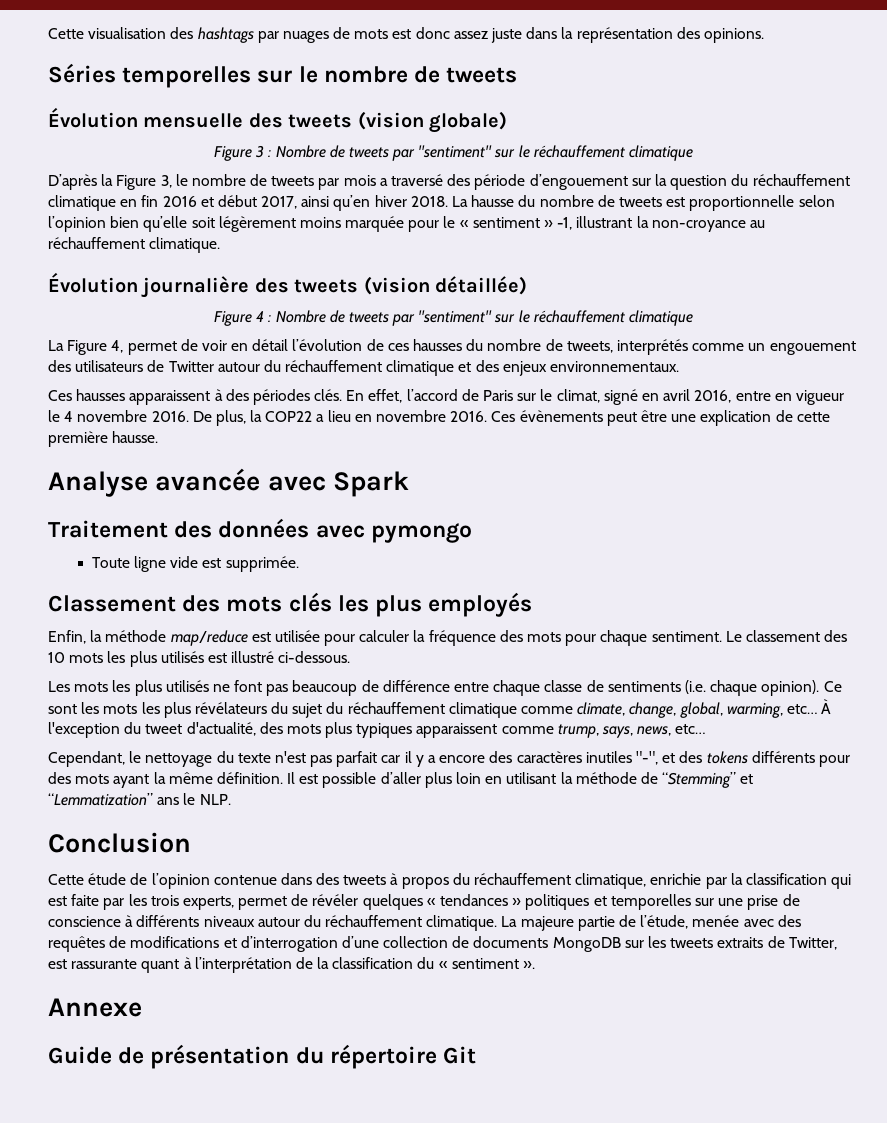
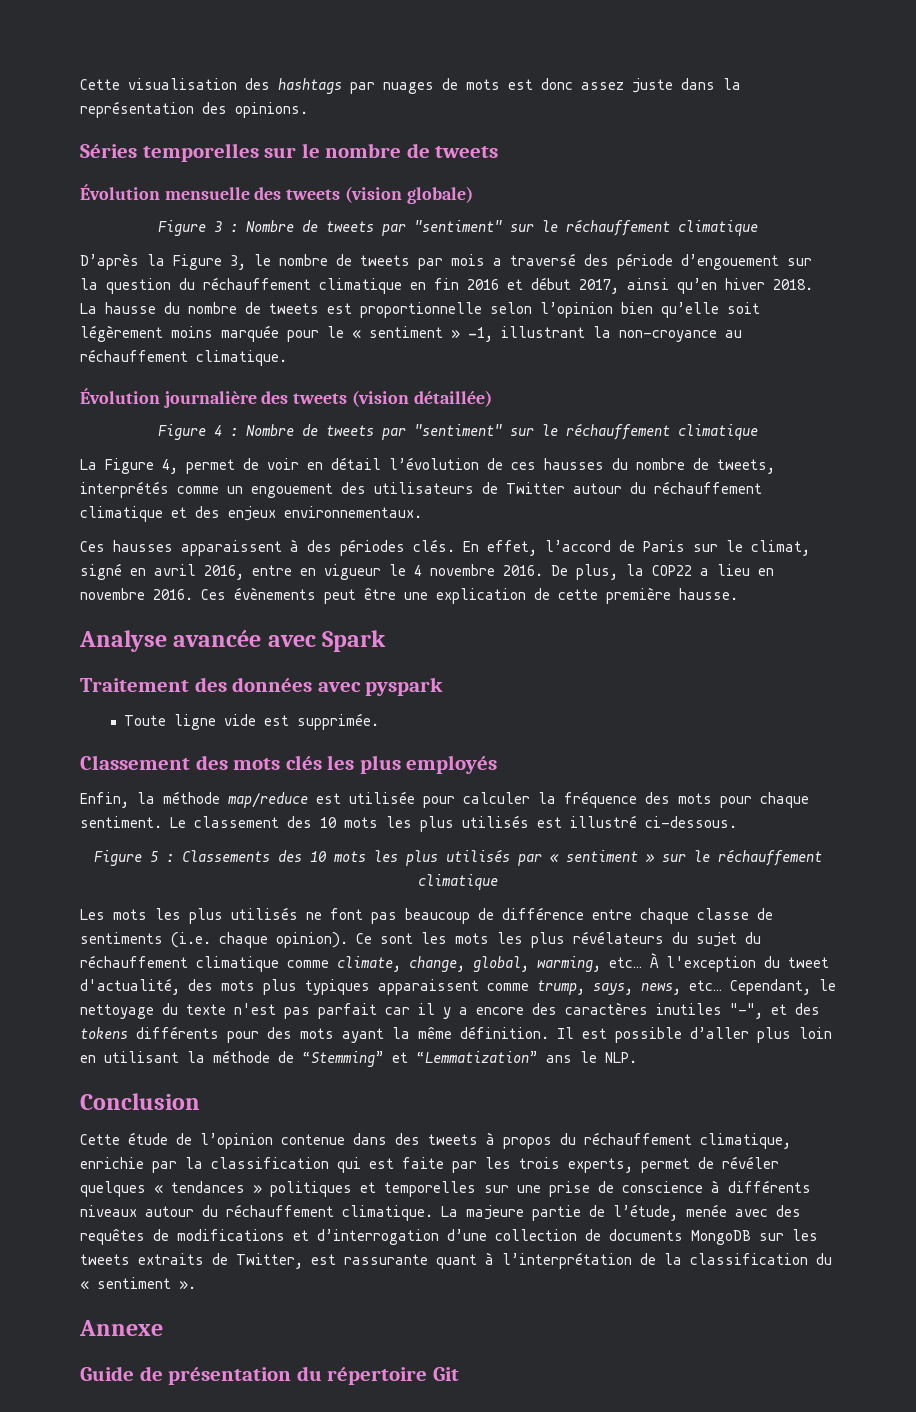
- Traitement des données avec pymongo
+ Traitement des données avec pyspark
+ Figure 5 : Classements des 10 mots les plus utilisés par « sentiment » sur le réchauffement climatique
- À l'exception du tweet d'actualité, des mots plus typiques apparaissent comme trump, says, news, etc…
- Cependant, le nettoyage du texte n'est pas parfait car il y a encore des caractères inutiles "-", et des tokens différents pour des mots ayant la même définition.
+ À l'exception du tweet d'actualité, des mots plus typiques apparaissent comme trump, says, news, etc… Cependant, le nettoyage du texte n'est pas parfait car il y a encore des caractères inutiles "-", et des tokens différents pour des mots ayant la même définition.

